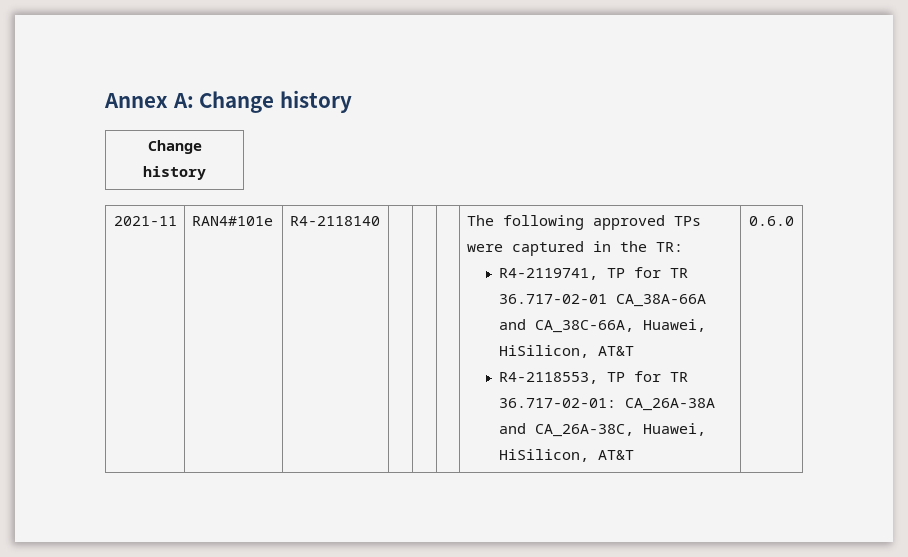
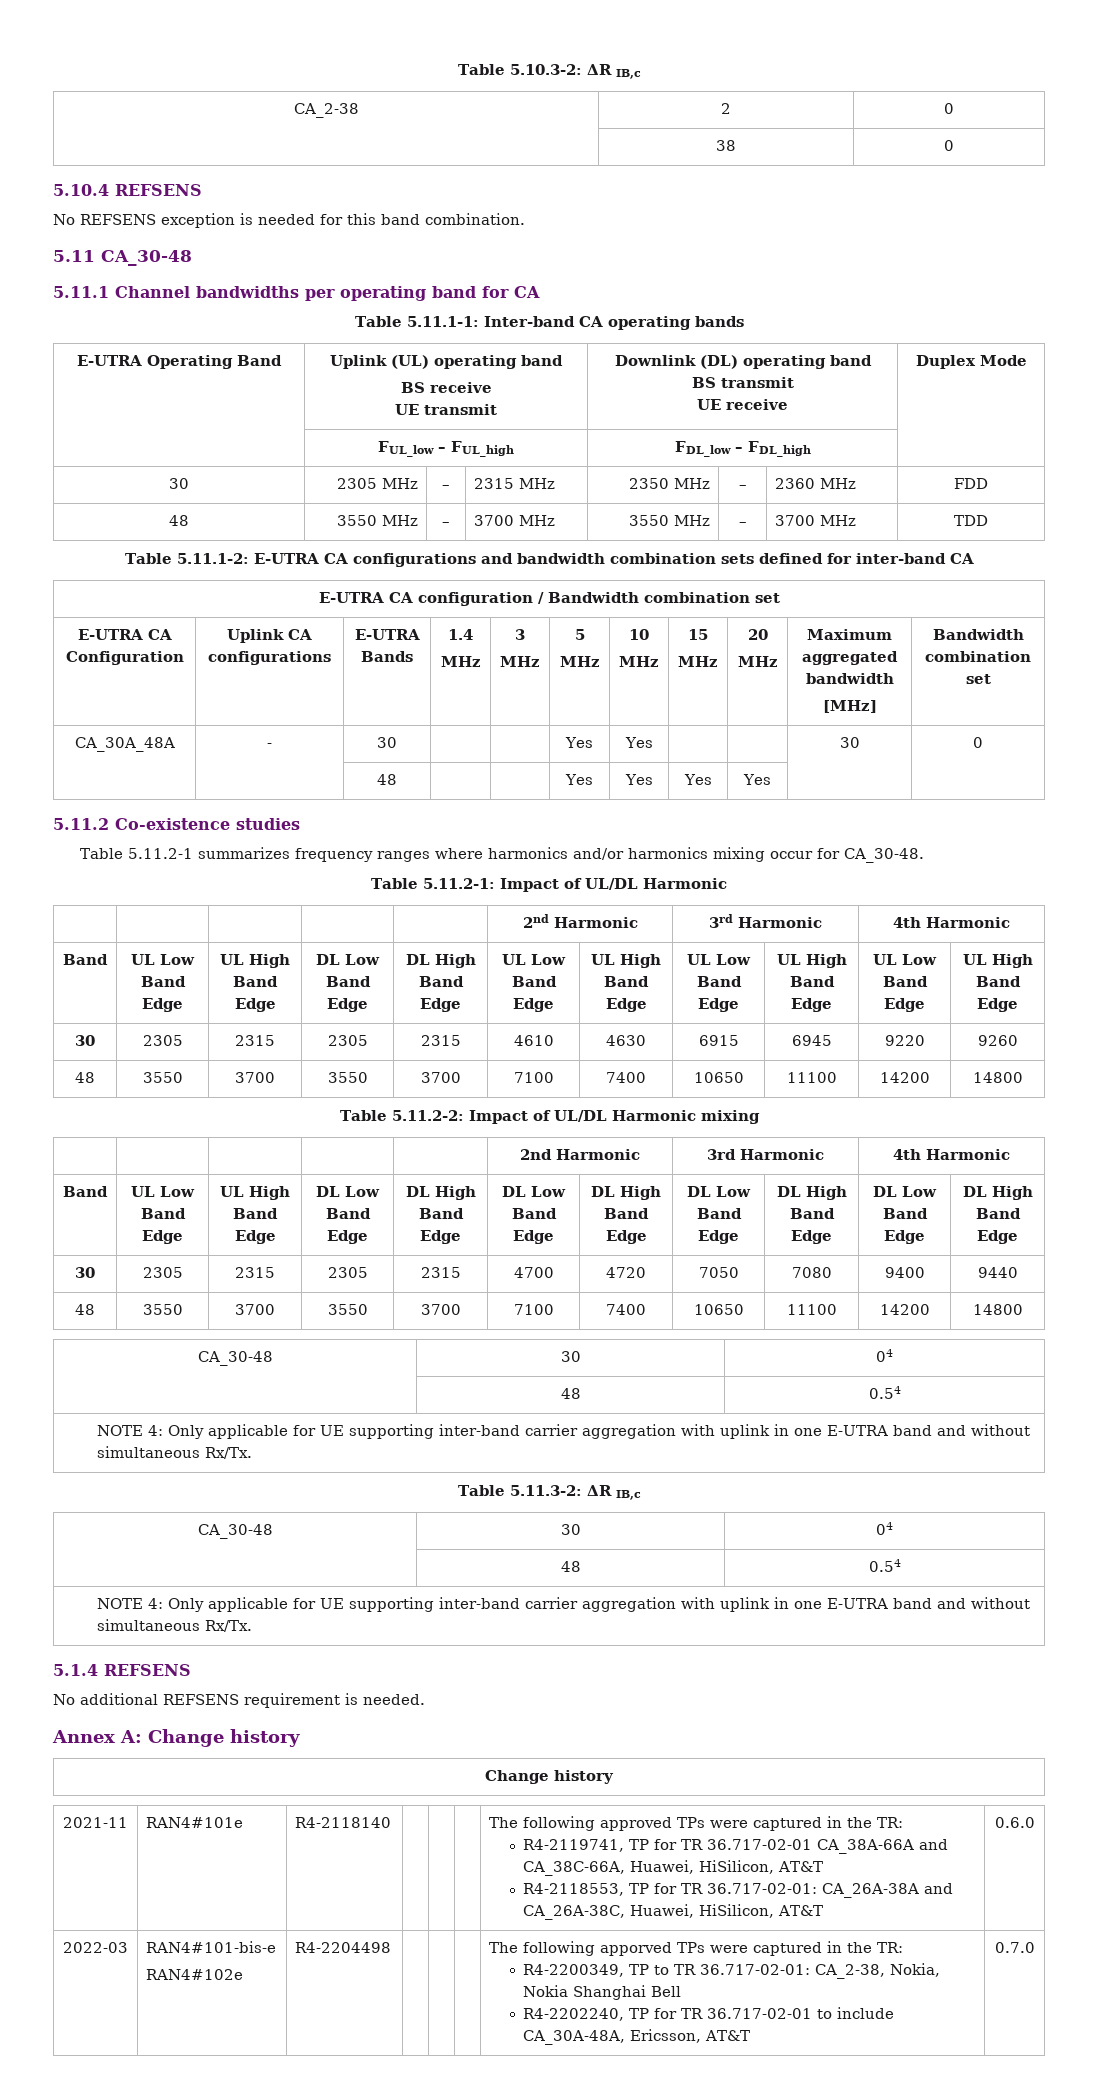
+ Table 5.10.3-2: ΔR IB,c
+ CA_2-38 | 2 | 0
+ | 38 | 0
+ 5.10.4 REFSENS
+ No REFSENS exception is needed for this band combination.
+ 5.11 CA_30-48
+ 5.11.1 Channel bandwidths per operating band for CA
+ Table 5.11.1-1: Inter-band CA operating bands
+ E-UTRA Operating Band | Uplink (UL) operating band
+ BS receive
+ UE transmit | Downlink (DL) operating band
+ BS transmit
+ UE receive | Duplex Mode
+ | FUL_low – FUL_high | FDL_low – FDL_high |
+ 30 | 2305 MHz | – | 2315 MHz | 2350 MHz | – | 2360 MHz | FDD
+ 48 | 3550 MHz | – | 3700 MHz | 3550 MHz | – | 3700 MHz | TDD
+ Table 5.11.1-2: E-UTRA CA configurations and bandwidth combination sets defined for inter-band CA
+ E-UTRA CA configuration / Bandwidth combination set
+ E-UTRA CA Configuration | Uplink CA configurations | E-UTRA Bands | 1.4
+ MHz | 3
+ MHz | 5
+ MHz | 10
+ MHz | 15
+ MHz | 20
+ MHz | Maximum aggregated bandwidth
+ [MHz] | Bandwidth combination set
+ CA_30A_48A | - | 30 | | | Yes | Yes | | | 30 | 0
+ | | 48 | | | Yes | Yes | Yes | Yes | |
+ 5.11.2 Co-existence studies
+ Table 5.11.2-1 summarizes frequency ranges where harmonics and/or harmonics mixing occur for CA_30-48.
+ Table 5.11.2-1: Impact of UL/DL Harmonic
+ | | | | | 2nd Harmonic | 3rd Harmonic | 4th Harmonic
+ Band | UL Low Band Edge | UL High Band Edge | DL Low Band Edge | DL High Band Edge | UL Low Band Edge | UL High Band Edge | UL Low Band Edge | UL High Band Edge | UL Low Band Edge | UL High Band Edge
+ 30 | 2305 | 2315 | 2305 | 2315 | 4610 | 4630 | 6915 | 6945 | 9220 | 9260
+ 48 | 3550 | 3700 | 3550 | 3700 | 7100 | 7400 | 10650 | 11100 | 14200 | 14800
+ Table 5.11.2-2: Impact of UL/DL Harmonic mixing
+ | | | | | 2nd Harmonic | 3rd Harmonic | 4th Harmonic
+ Band | UL Low Band Edge | UL High Band Edge | DL Low Band Edge | DL High Band Edge | DL Low Band Edge | DL High Band Edge | DL Low Band Edge | DL High Band Edge | DL Low Band Edge | DL High Band Edge
+ 30 | 2305 | 2315 | 2305 | 2315 | 4700 | 4720 | 7050 | 7080 | 9400 | 9440
+ 48 | 3550 | 3700 | 3550 | 3700 | 7100 | 7400 | 10650 | 11100 | 14200 | 14800
+ CA_30-48 | 30 | 04
+ | 48 | 0.54
+ NOTE 4: Only applicable for UE supporting inter-band carrier aggregation with uplink in one E-UTRA band and without simultaneous Rx/Tx.
+ Table 5.11.3-2: ΔR IB,c
+ CA_30-48 | 30 | 04
+ | 48 | 0.54
+ NOTE 4: Only applicable for UE supporting inter-band carrier aggregation with uplink in one E-UTRA band and without simultaneous Rx/Tx.
+ 5.1.4 REFSENS
+ No additional REFSENS requirement is needed.
+ 2022-03 | RAN4#101-bis-e
+ RAN4#102e | R4-2204498 | | | | The following apporved TPs were captured in the TR:
+ R4-2200349, TP to TR 36.717-02-01: CA_2-38, Nokia, Nokia Shanghai Bell
+ R4-2202240, TP for TR 36.717-02-01 to include CA_30A-48A, Ericsson, AT&T | 0.7.0

